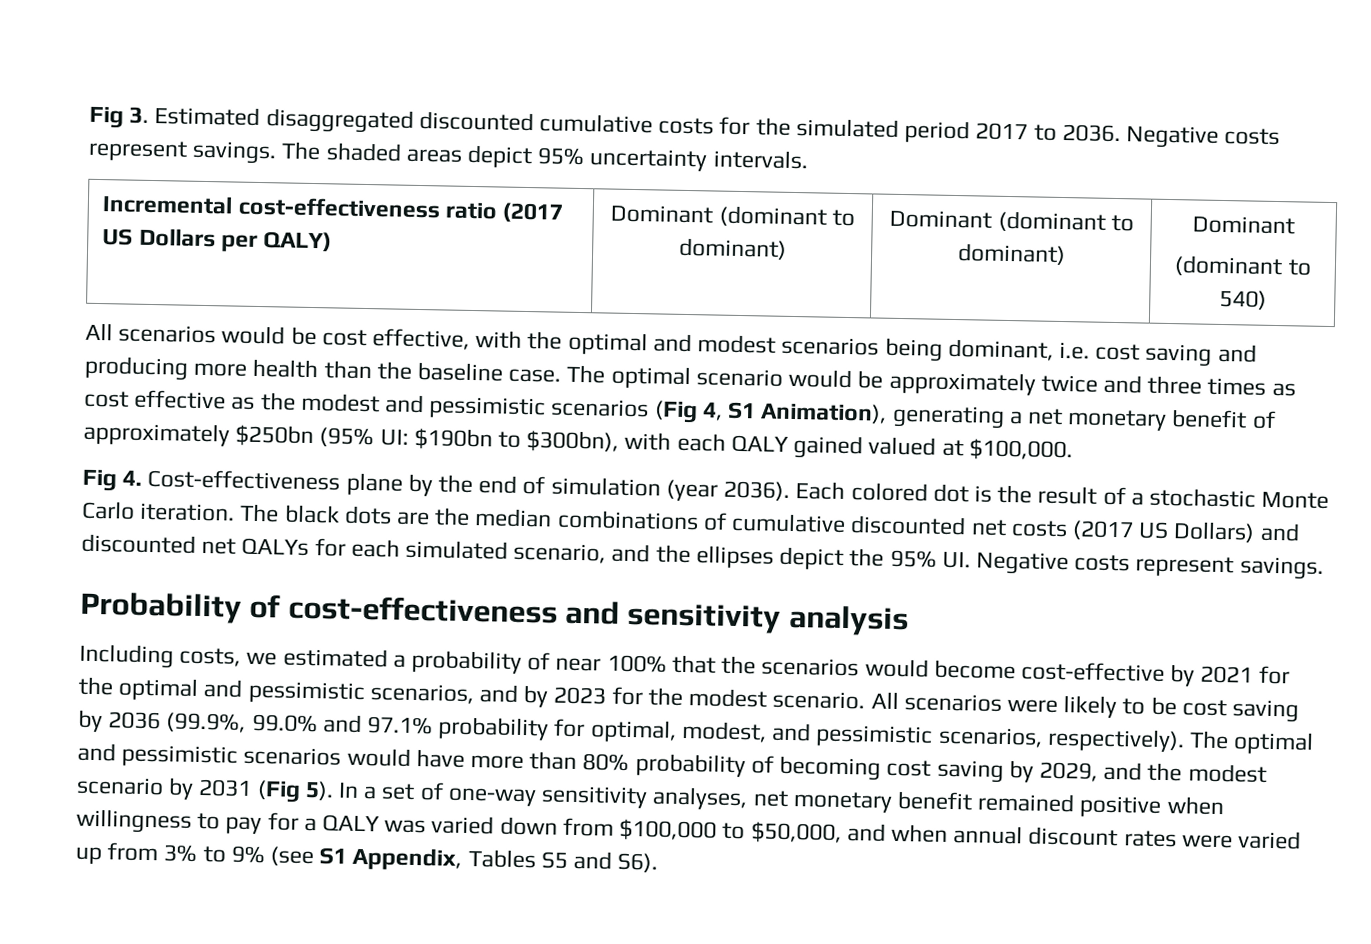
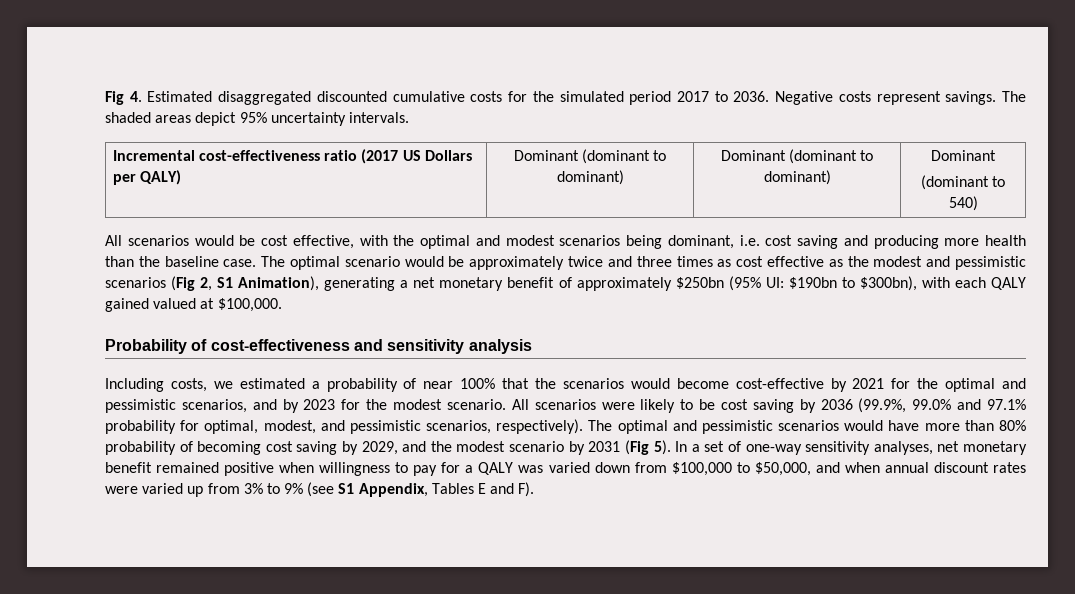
- Fig 3. Estimated disaggregated discounted cumulative costs for the simulated period 2017 to 2036.
+ Fig 4. Estimated disaggregated discounted cumulative costs for the simulated period 2017 to 2036.
- The optimal scenario would be approximately twice and three times as cost effective as the modest and pessimistic scenarios (Fig 4, S1 Animation), generating a net monetary benefit of approximately $250bn (95% UI: $190bn to $300bn), with each QALY gained valued at $100,000.
+ The optimal scenario would be approximately twice and three times as cost effective as the modest and pessimistic scenarios (Fig 2, S1 Animation), generating a net monetary benefit of approximately $250bn (95% UI: $190bn to $300bn), with each QALY gained valued at $100,000.
- Fig 4. Cost-effectiveness plane by the end of simulation (year 2036). Each colored dot is the result of a stochastic Monte Carlo iteration. The black dots are the median combinations of cumulative discounted net costs (2017 US Dollars) and discounted net QALYs for each simulated scenario, and the ellipses depict the 95% UI. Negative costs represent savings.
- In a set of one-way sensitivity analyses, net monetary benefit remained positive when willingness to pay for a QALY was varied down from $100,000 to $50,000, and when annual discount rates were varied up from 3% to 9% (see S1 Appendix, Tables S5 and S6).
+ In a set of one-way sensitivity analyses, net monetary benefit remained positive when willingness to pay for a QALY was varied down from $100,000 to $50,000, and when annual discount rates were varied up from 3% to 9% (see S1 Appendix, Tables E and F).

